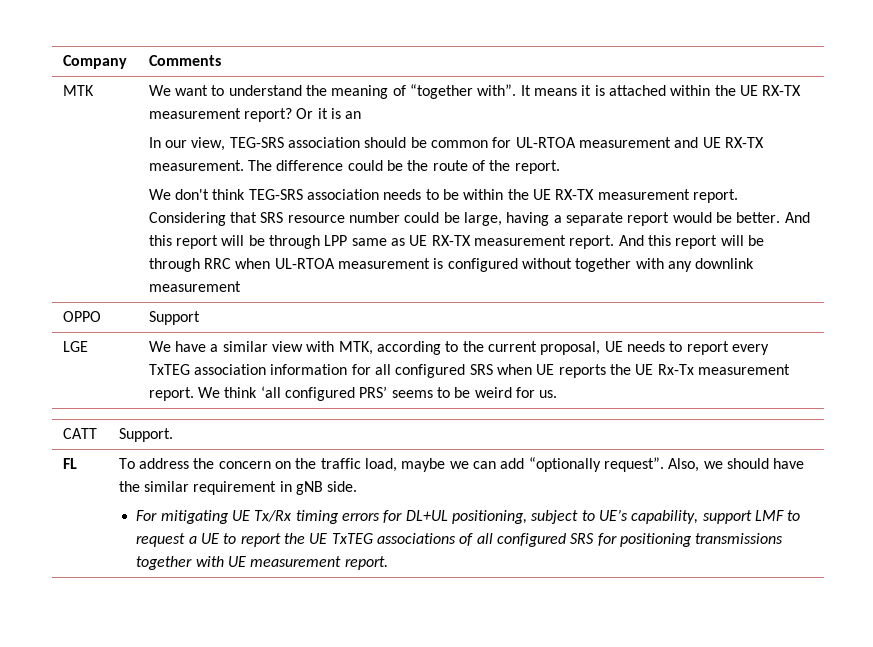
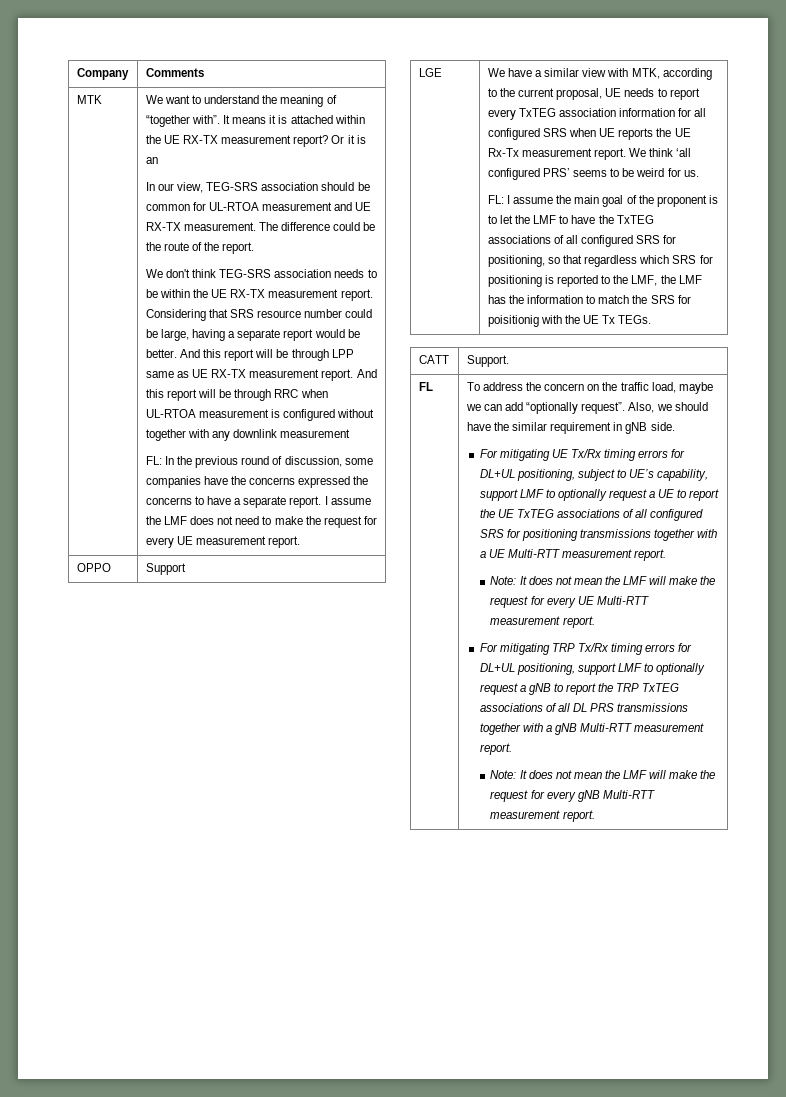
+ FL: In the previous round of discussion, some companies have the concerns expressed the concerns to have a separate report. I assume the LMF does not need to make the request for every UE measurement report.
+ FL: I assume the main goal of the proponent is to let the LMF to have the TxTEG associations of all configured SRS for positioning, so that regardless which SRS for positioning is reported to the LMF, the LMF has the information to match the SRS for poisitionig with the UE Tx TEGs.
- For mitigating UE Tx/Rx timing errors for DL+UL positioning, subject to UE’s capability, support LMF to request a UE to report the UE TxTEG associations of all configured SRS for positioning transmissions together with UE measurement report.
+ For mitigating UE Tx/Rx timing errors for DL+UL positioning, subject to UE’s capability, support LMF to optionally request a UE to report the UE TxTEG associations of all configured SRS for positioning transmissions together with a UE Multi-RTT measurement report.
+ Note: It does not mean the LMF will make the request for every UE Multi-RTT measurement report.
+ For mitigating TRP Tx/Rx timing errors for DL+UL positioning, support LMF to optionally request a gNB to report the TRP TxTEG associations of all DL PRS transmissions together with a gNB Multi-RTT measurement report.
+ Note: It does not mean the LMF will make the request for every gNB Multi-RTT measurement report.

